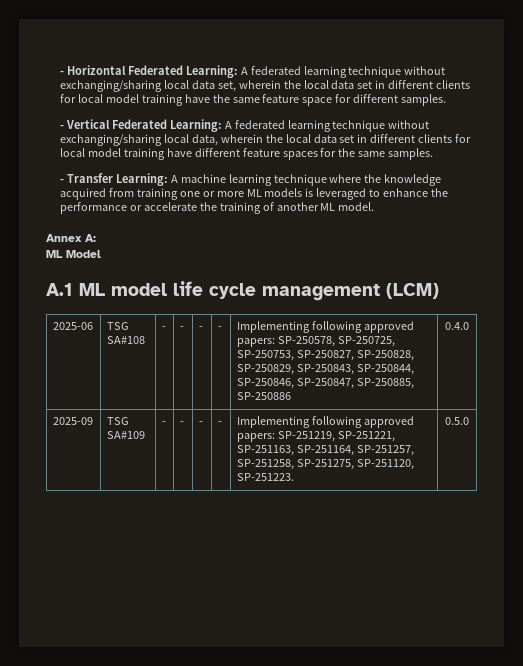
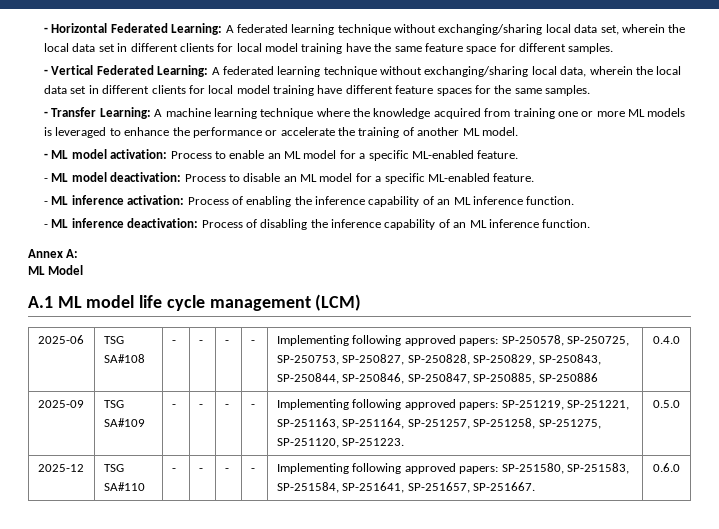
+ - ML model activation: Process to enable an ML model for a specific ML-enabled feature.
+ - ML model deactivation: Process to disable an ML model for a specific ML-enabled feature.
+ - ML inference activation: Process of enabling the inference capability of an ML inference function.
+ - ML inference deactivation: Process of disabling the inference capability of an ML inference function.
+ 2025-12 | TSG SA#110 | - | - | - | - | Implementing following approved papers: SP-251580, SP-251583, SP-251584, SP-251641, SP-251657, SP-251667. | 0.6.0

